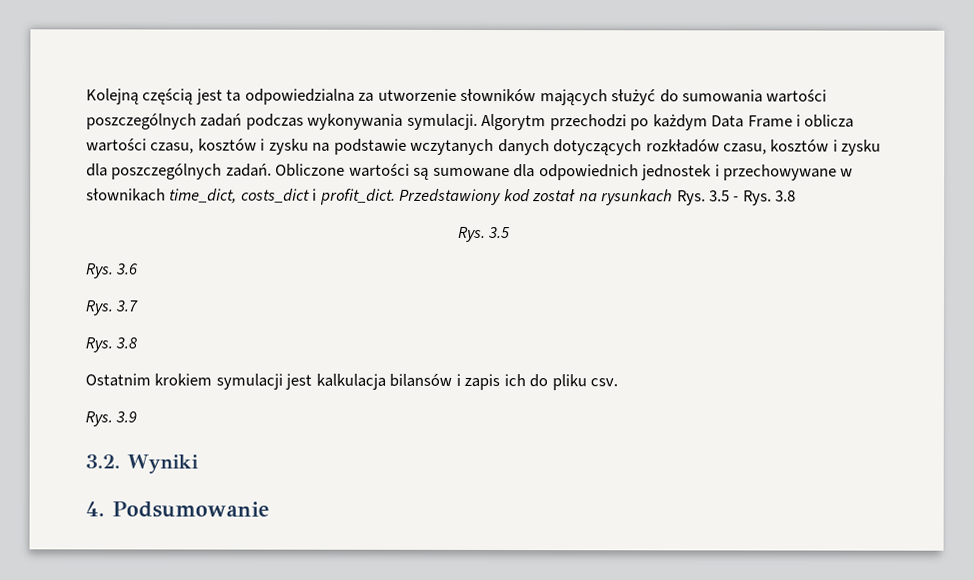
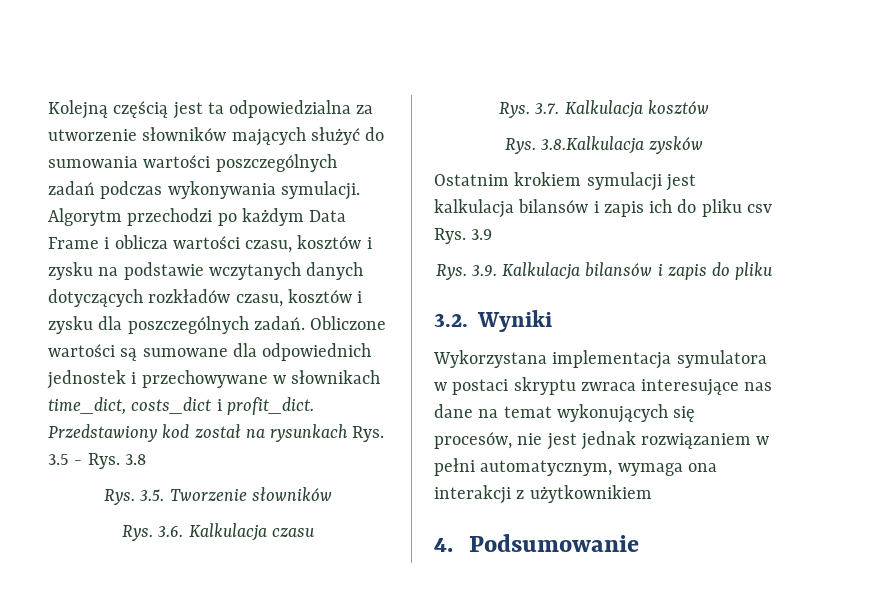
  Przedstawiony kod został na rysunkach Rys. 3.5 - Rys. 3.8
- Rys. 3.5
- Rys. 3.6
- Rys. 3.7
- Rys. 3.8
+ Rys. 3.5. Tworzenie słowników
+ Rys. 3.6. Kalkulacja czasu
+ Rys. 3.7. Kalkulacja kosztów
+ Rys. 3.8.Kalkulacja zysków
- Ostatnim krokiem symulacji jest kalkulacja bilansów i zapis ich do pliku csv.
- Rys. 3.9
+ Ostatnim krokiem symulacji jest kalkulacja bilansów i zapis ich do pliku csv Rys. 3.9
+ Rys. 3.9. Kalkulacja bilansów i zapis do pliku
  3.2. Wyniki
+ Wykorzystana implementacja symulatora w postaci skryptu zwraca interesujące nas dane na temat wykonujących się procesów, nie jest jednak rozwiązaniem w pełni automatycznym, wymaga ona interakcji z użytkownikiem

